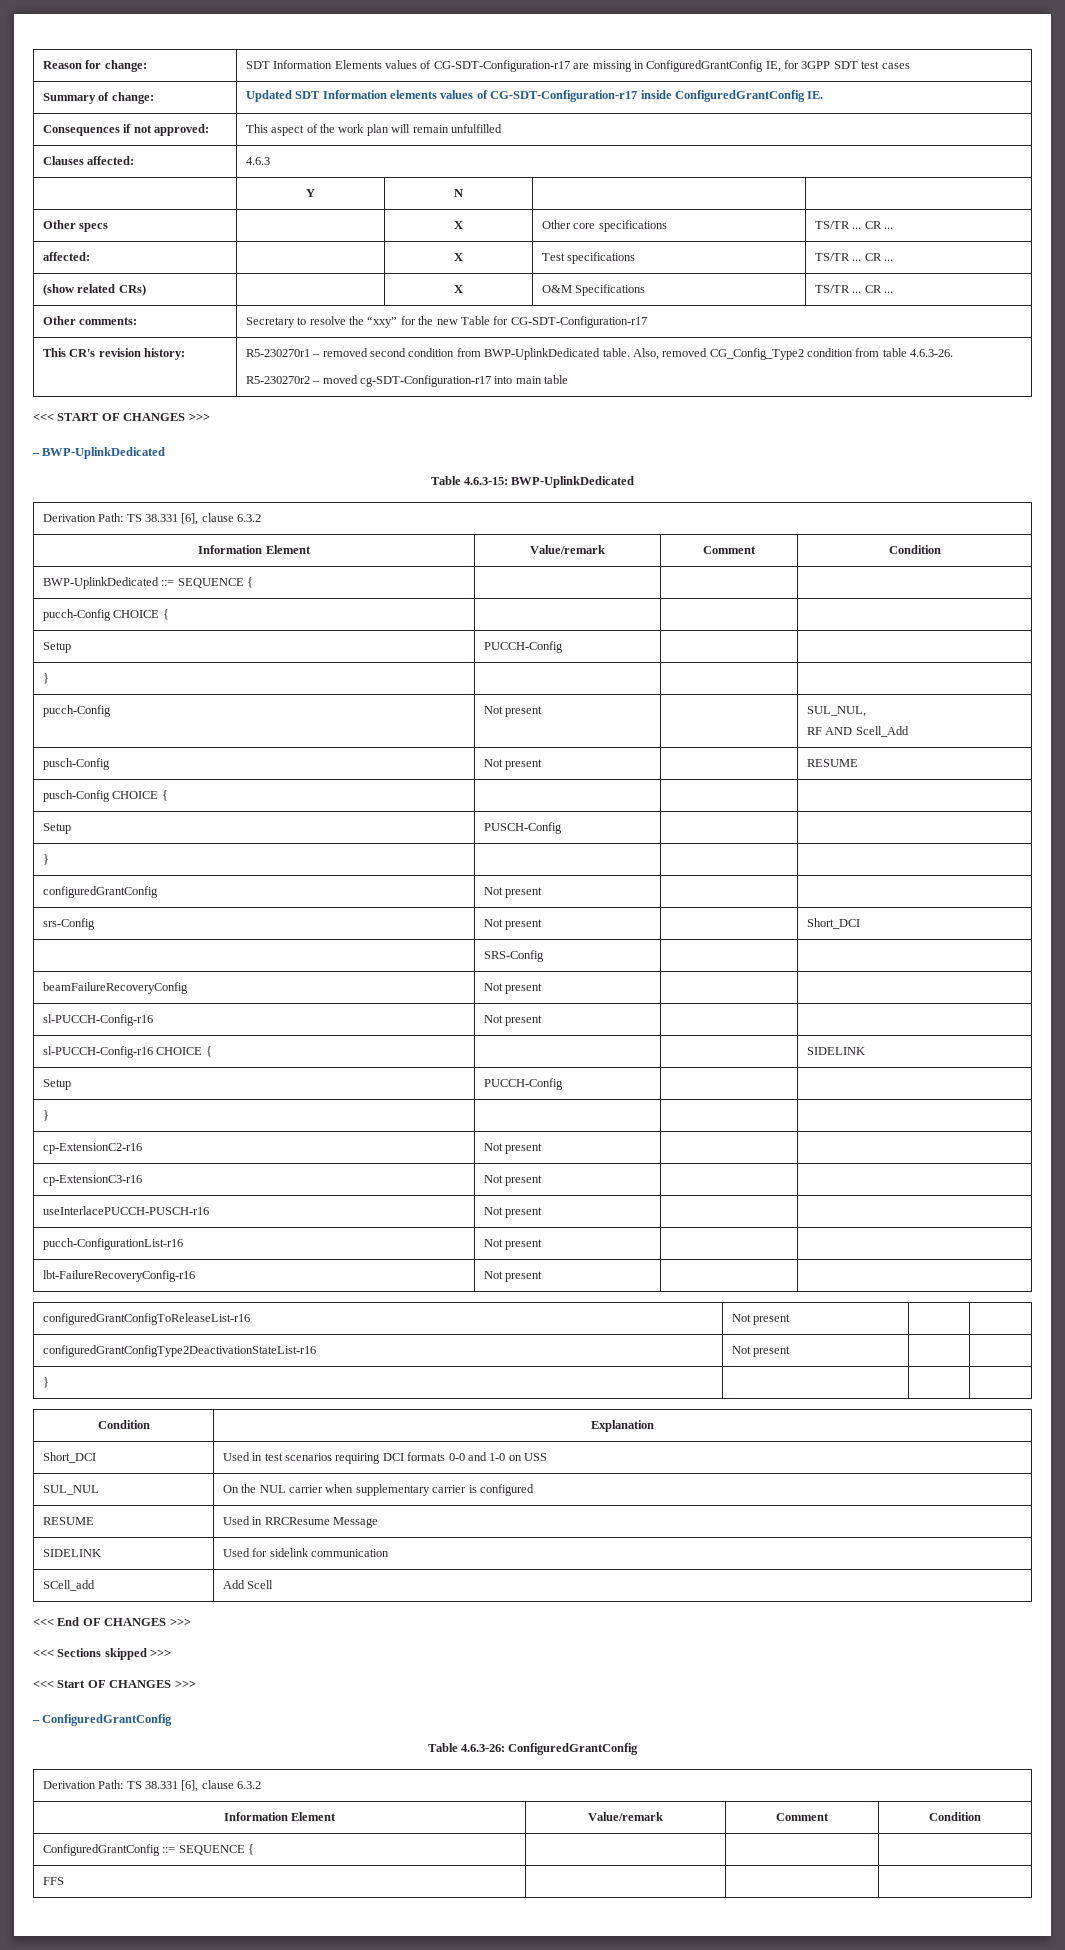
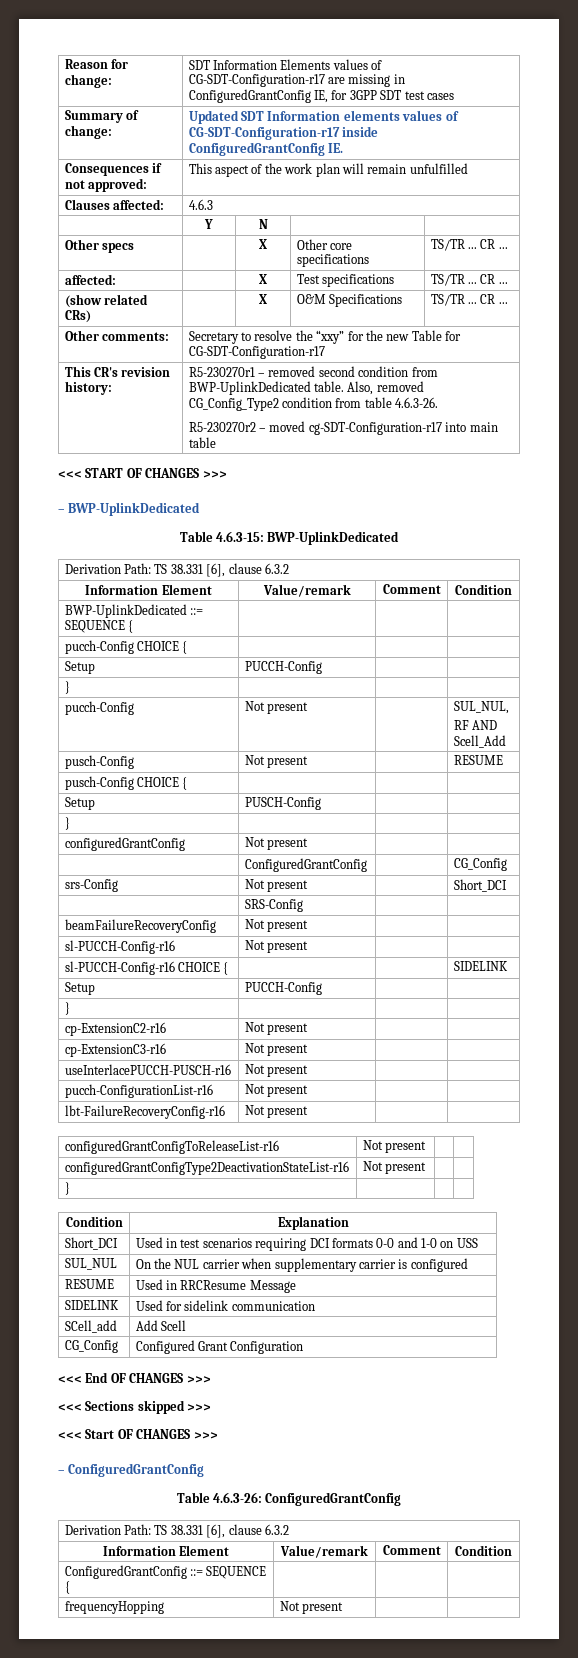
+ | ConfiguredGrantConfig | | CG_Config
+ CG_Config | Configured Grant Configuration
- FFS | | |
+ frequencyHopping | Not present | |

